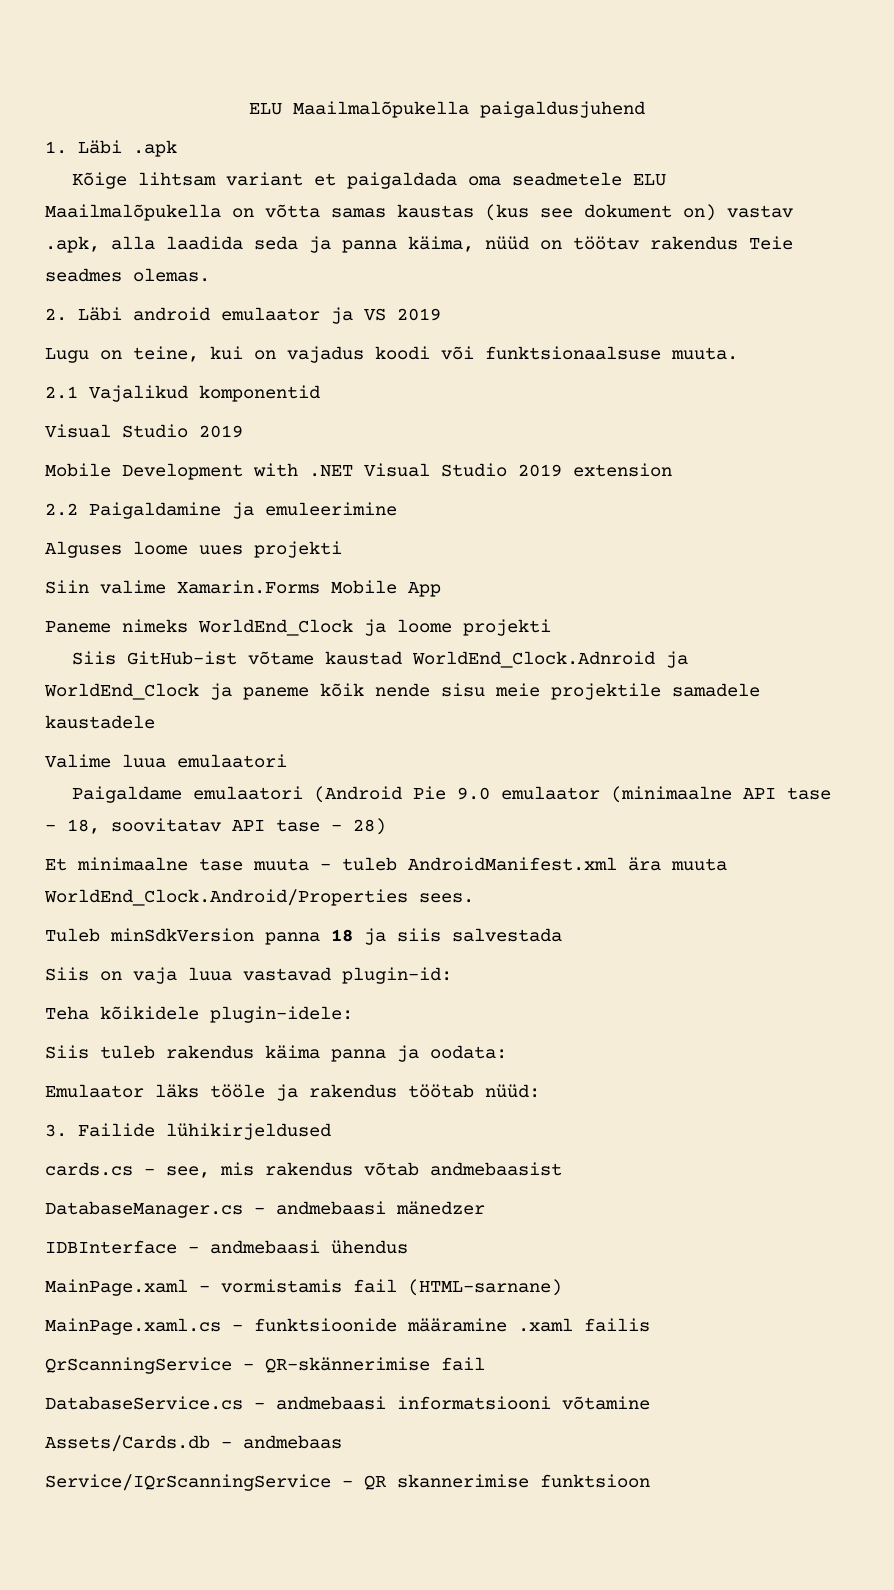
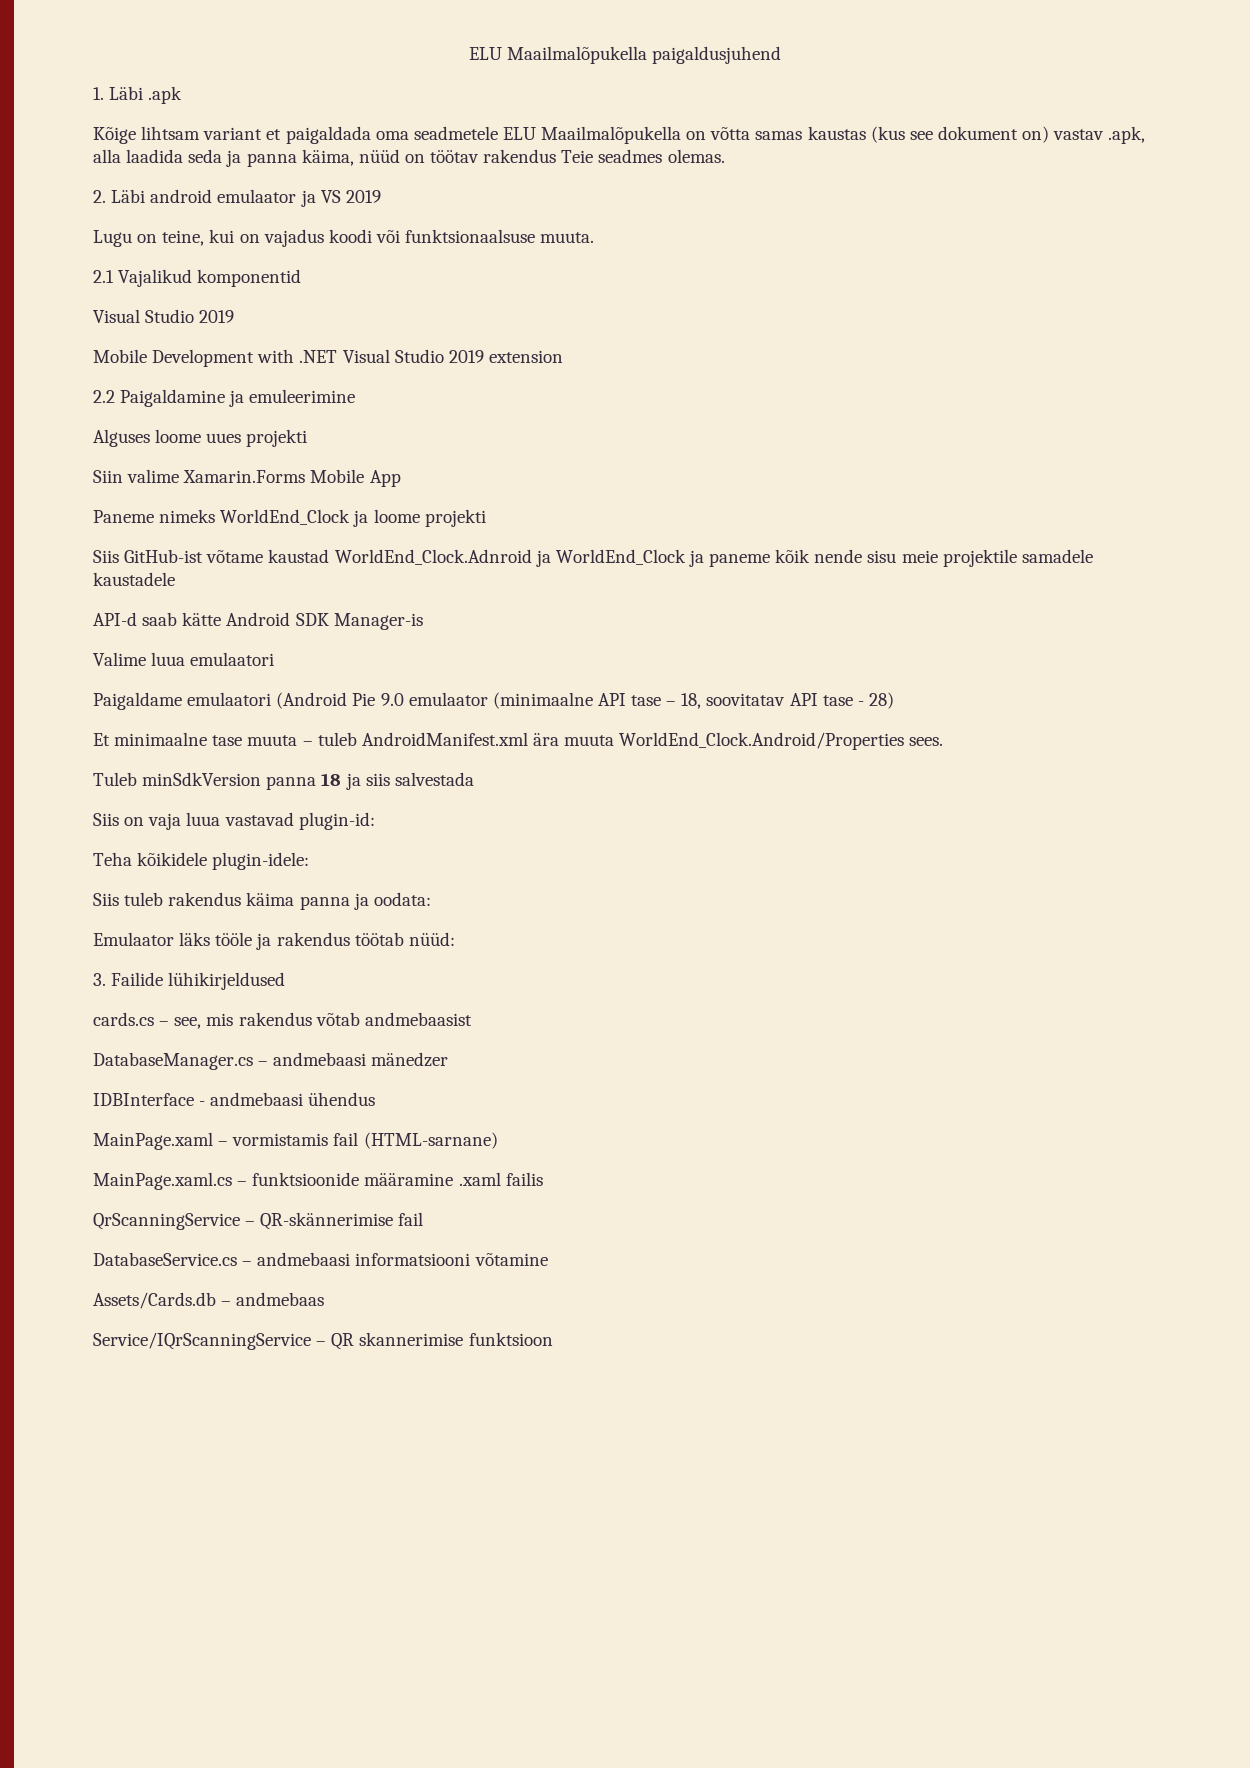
+ API-d saab kätte Android SDK Manager-is

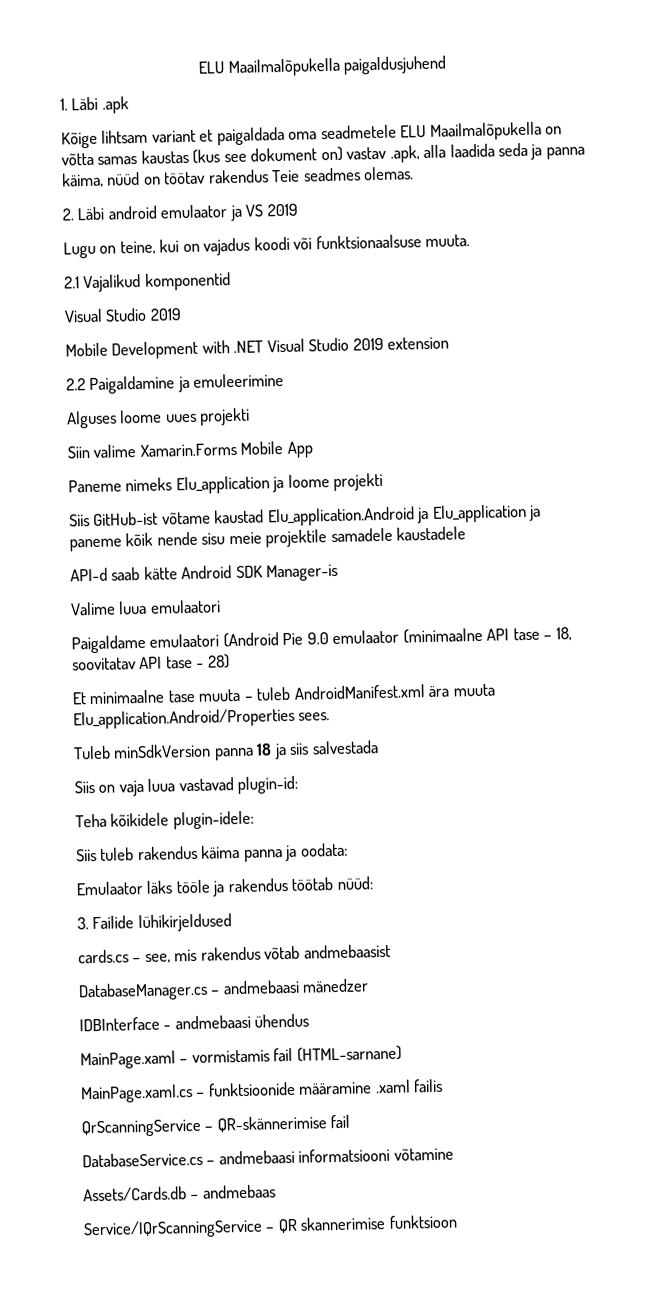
- Paneme nimeks WorldEnd_Clock ja loome projekti
+ Paneme nimeks Elu_application ja loome projekti
- Siis GitHub-ist võtame kaustad WorldEnd_Clock.Adnroid ja WorldEnd_Clock ja paneme kõik nende sisu meie projektile samadele kaustadele
+ Siis GitHub-ist võtame kaustad Elu_application.Android ja Elu_application ja paneme kõik nende sisu meie projektile samadele kaustadele
- Et minimaalne tase muuta – tuleb AndroidManifest.xml ära muuta WorldEnd_Clock.Android/Properties sees.
+ Et minimaalne tase muuta – tuleb AndroidManifest.xml ära muuta Elu_application.Android/Properties sees.

